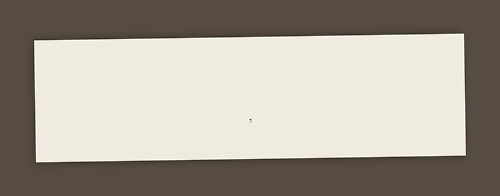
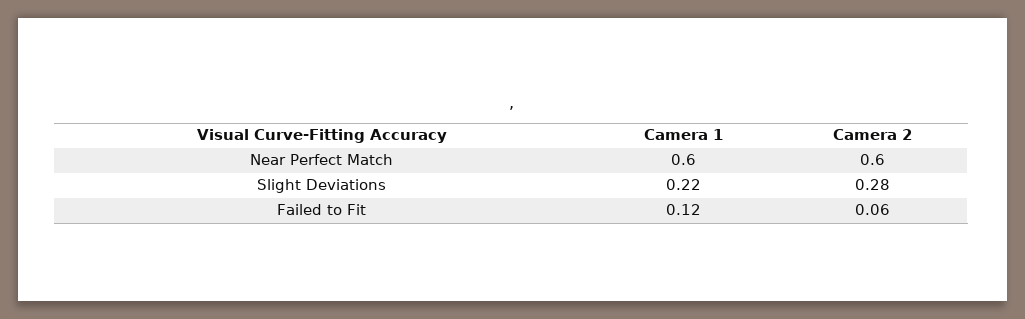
+ Visual Curve-Fitting Accuracy | Camera 1 | Camera 2
+ Near Perfect Match | 0.6 | 0.6
+ Slight Deviations | 0.22 | 0.28
+ Failed to Fit | 0.12 | 0.06

